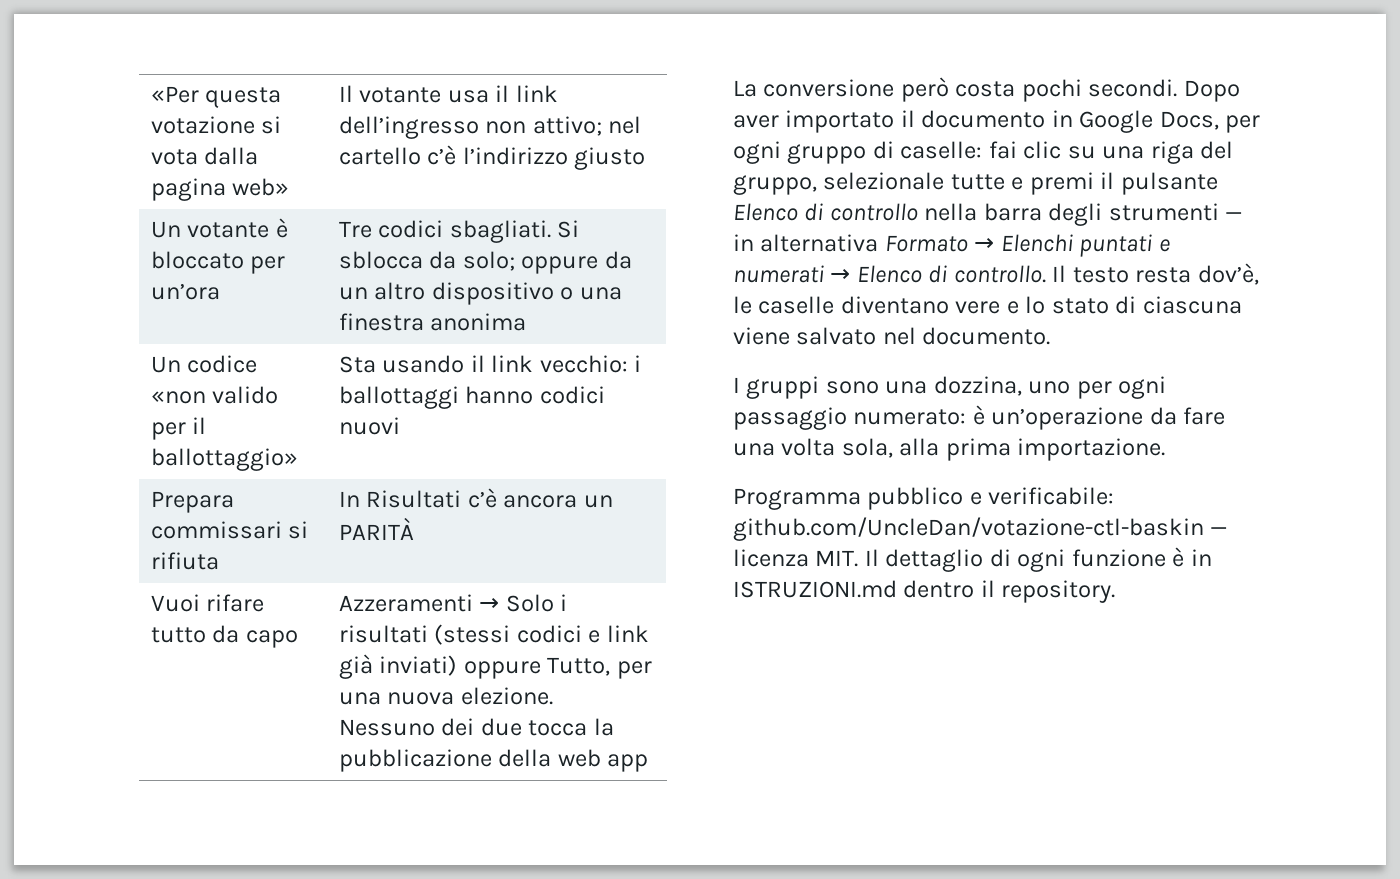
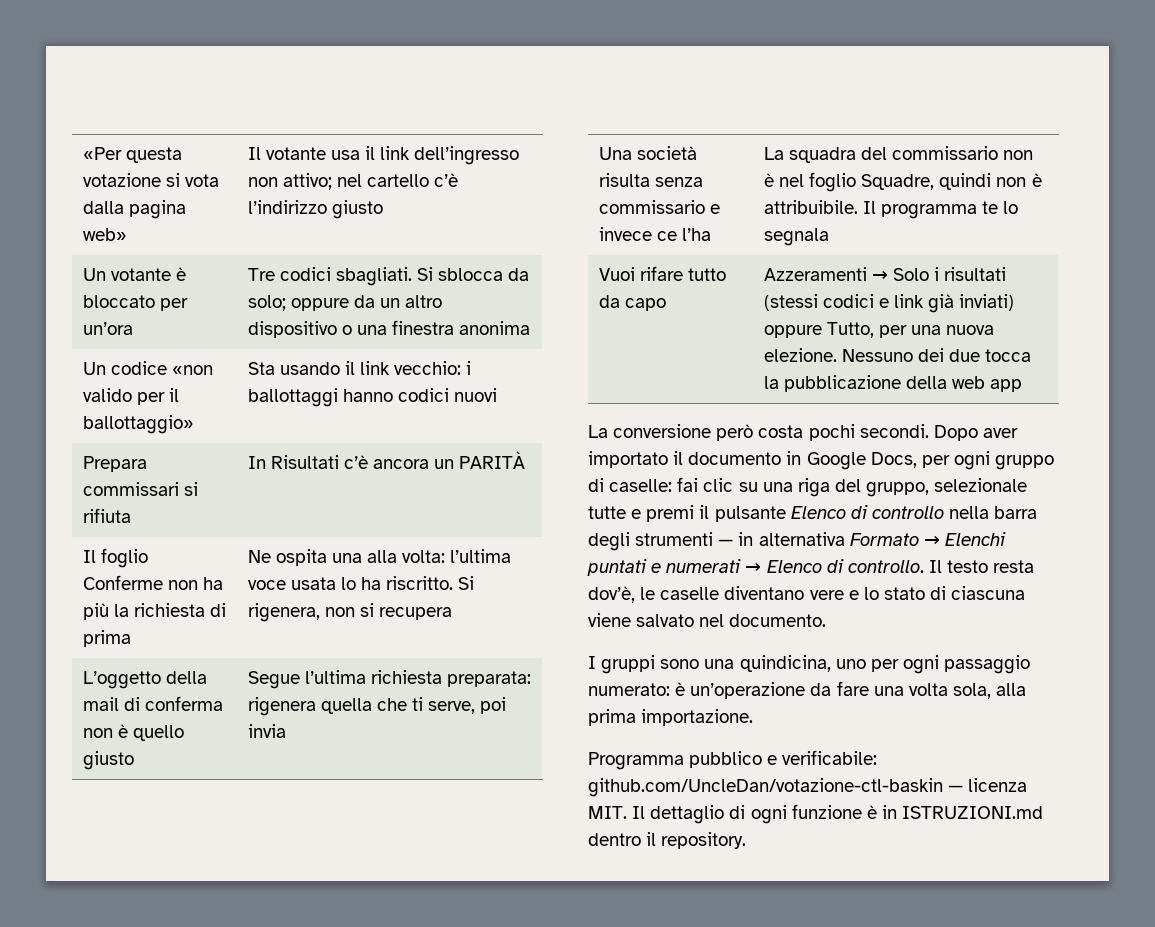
+ Il foglio Conferme non ha più la richiesta di prima | Ne ospita una alla volta: l’ultima voce usata lo ha riscritto. Si rigenera, non si recupera
+ L’oggetto della mail di conferma non è quello giusto | Segue l’ultima richiesta preparata: rigenera quella che ti serve, poi invia
+ Una società risulta senza commissario e invece ce l’ha | La squadra del commissario non è nel foglio Squadre, quindi non è attribuibile. Il programma te lo segnala
- I gruppi sono una dozzina, uno per ogni passaggio numerato: è un’operazione da fare una volta sola, alla prima importazione.
+ I gruppi sono una quindicina, uno per ogni passaggio numerato: è un’operazione da fare una volta sola, alla prima importazione.

